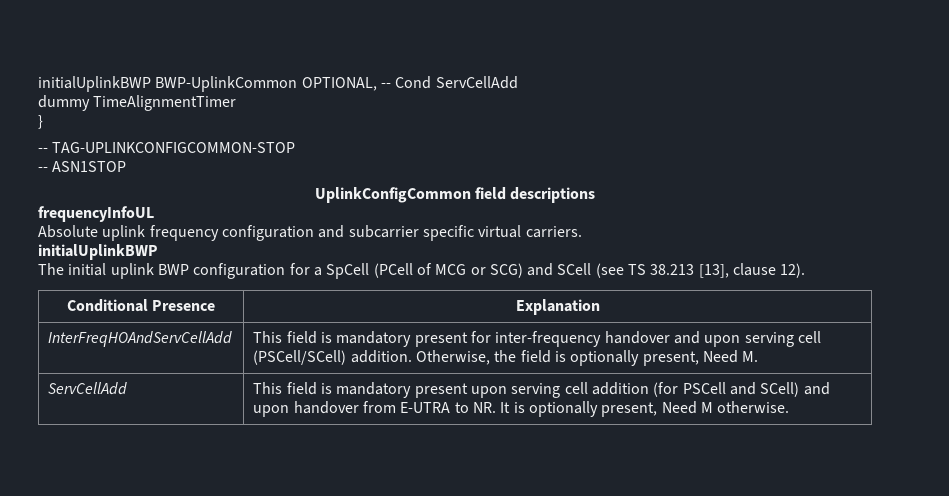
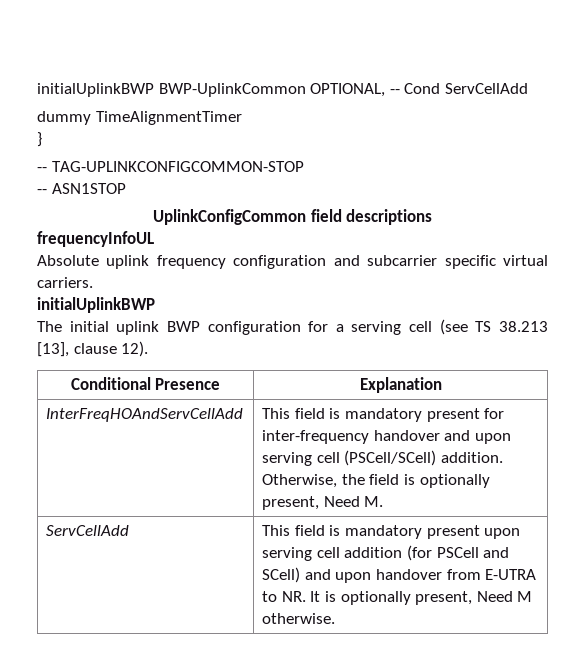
- The initial uplink BWP configuration for a SpCell (PCell of MCG or SCG) and SCell (see TS 38.213 [13], clause 12).
+ The initial uplink BWP configuration for a serving cell (see TS 38.213 [13], clause 12).

